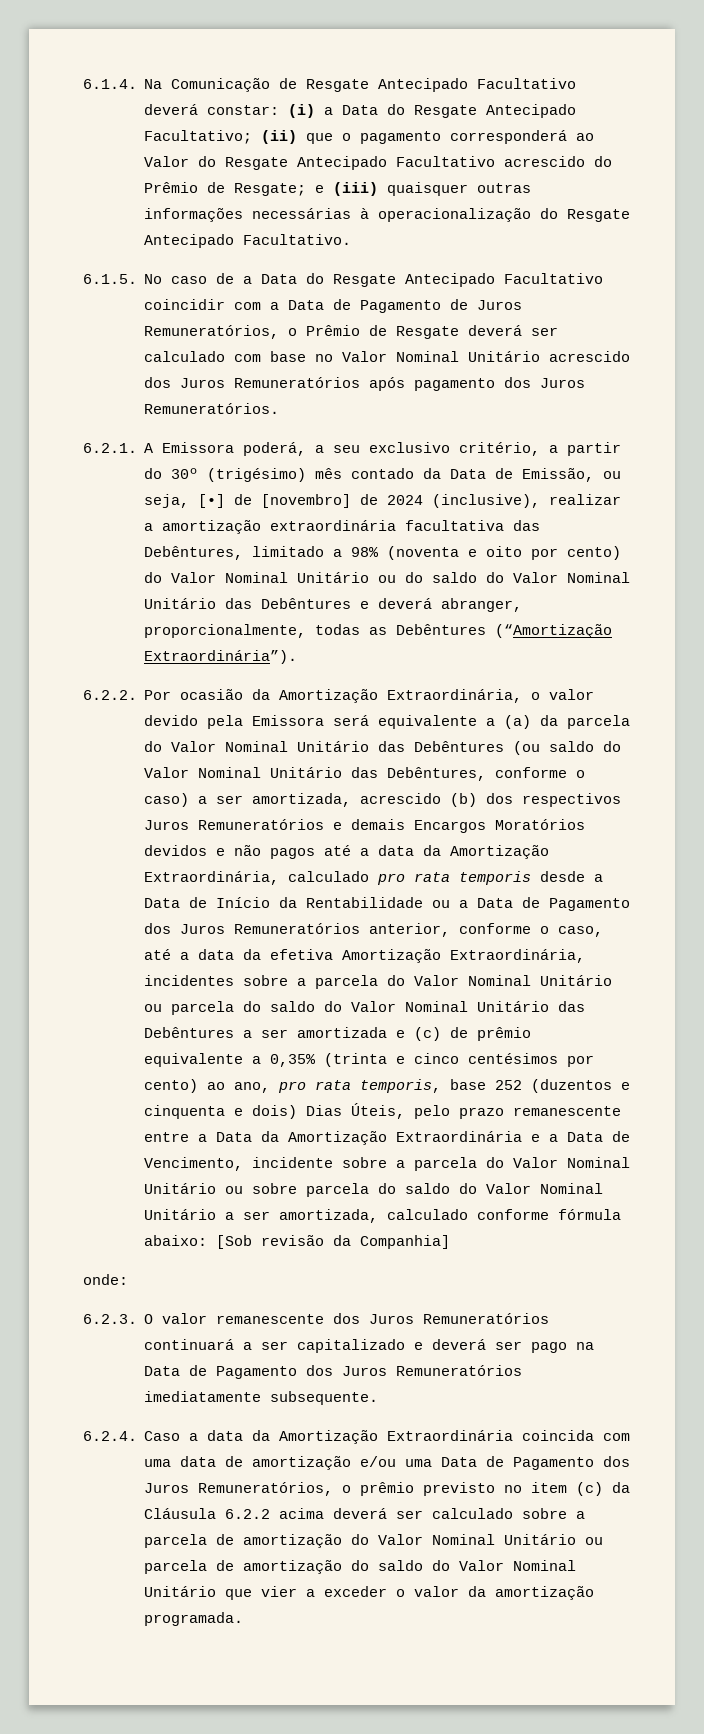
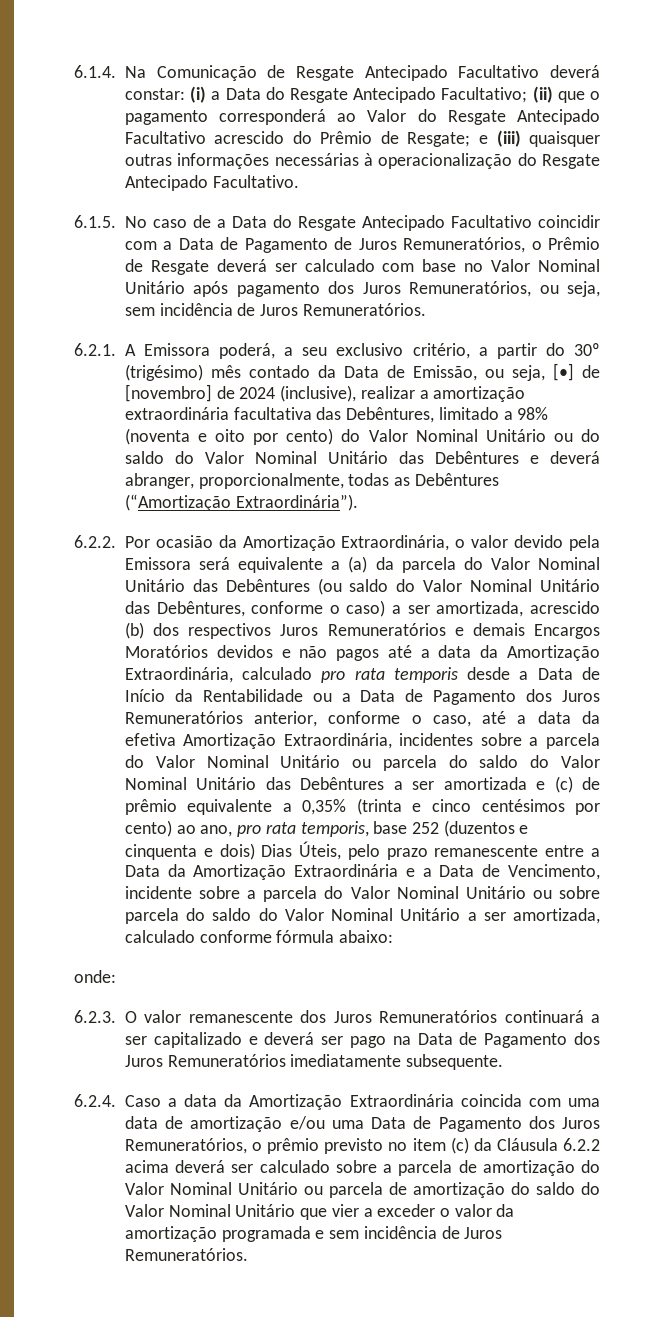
- 6.1.5. No caso de a Data do Resgate Antecipado Facultativo coincidir com a Data de Pagamento de Juros Remuneratórios, o Prêmio de Resgate deverá ser calculado com base no Valor Nominal Unitário acrescido dos Juros Remuneratórios após pagamento dos Juros Remuneratórios.
+ 6.1.5. No caso de a Data do Resgate Antecipado Facultativo coincidir com a Data de Pagamento de Juros Remuneratórios, o Prêmio de Resgate deverá ser calculado com base no Valor Nominal Unitário após pagamento dos Juros Remuneratórios, ou seja, sem incidência de Juros Remuneratórios.
- [Sob revisão da Companhia]
- 6.2.4. Caso a data da Amortização Extraordinária coincida com uma data de amortização e/ou uma Data de Pagamento dos Juros Remuneratórios, o prêmio previsto no item (c) da Cláusula 6.2.2 acima deverá ser calculado sobre a parcela de amortização do Valor Nominal Unitário ou parcela de amortização do saldo do Valor Nominal Unitário que vier a exceder o valor da amortização programada.
+ 6.2.4. Caso a data da Amortização Extraordinária coincida com uma data de amortização e/ou uma Data de Pagamento dos Juros Remuneratórios, o prêmio previsto no item (c) da Cláusula 6.2.2 acima deverá ser calculado sobre a parcela de amortização do Valor Nominal Unitário ou parcela de amortização do saldo do Valor Nominal Unitário que vier a exceder o valor da amortização programada e sem incidência de Juros Remuneratórios.

